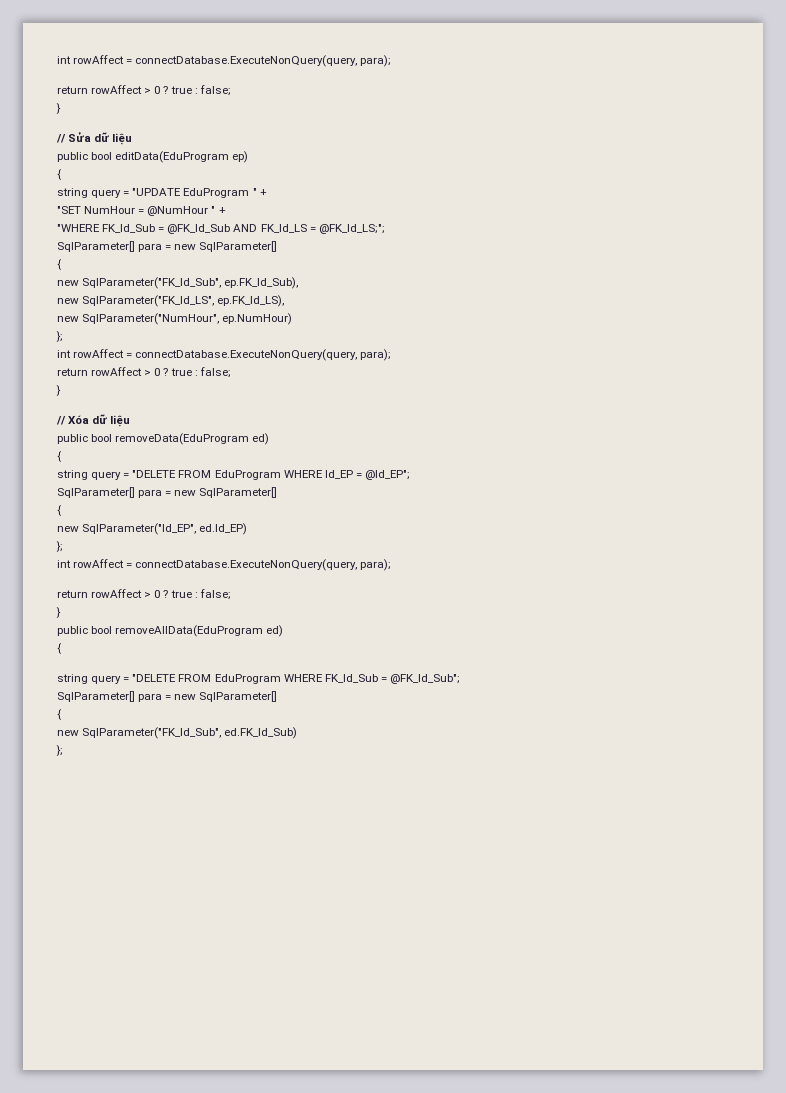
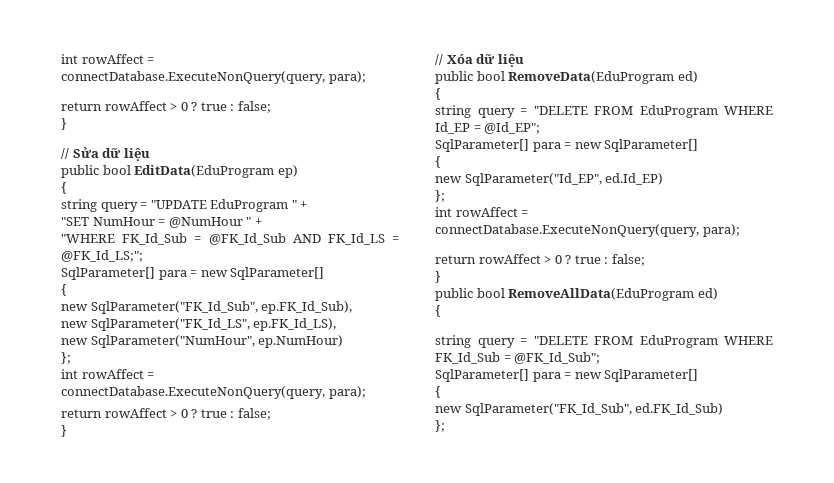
- public bool editData(EduProgram ep)
+ public bool EditData(EduProgram ep)
- public bool removeData(EduProgram ed)
+ public bool RemoveData(EduProgram ed)
- public bool removeAllData(EduProgram ed)
+ public bool RemoveAllData(EduProgram ed)

